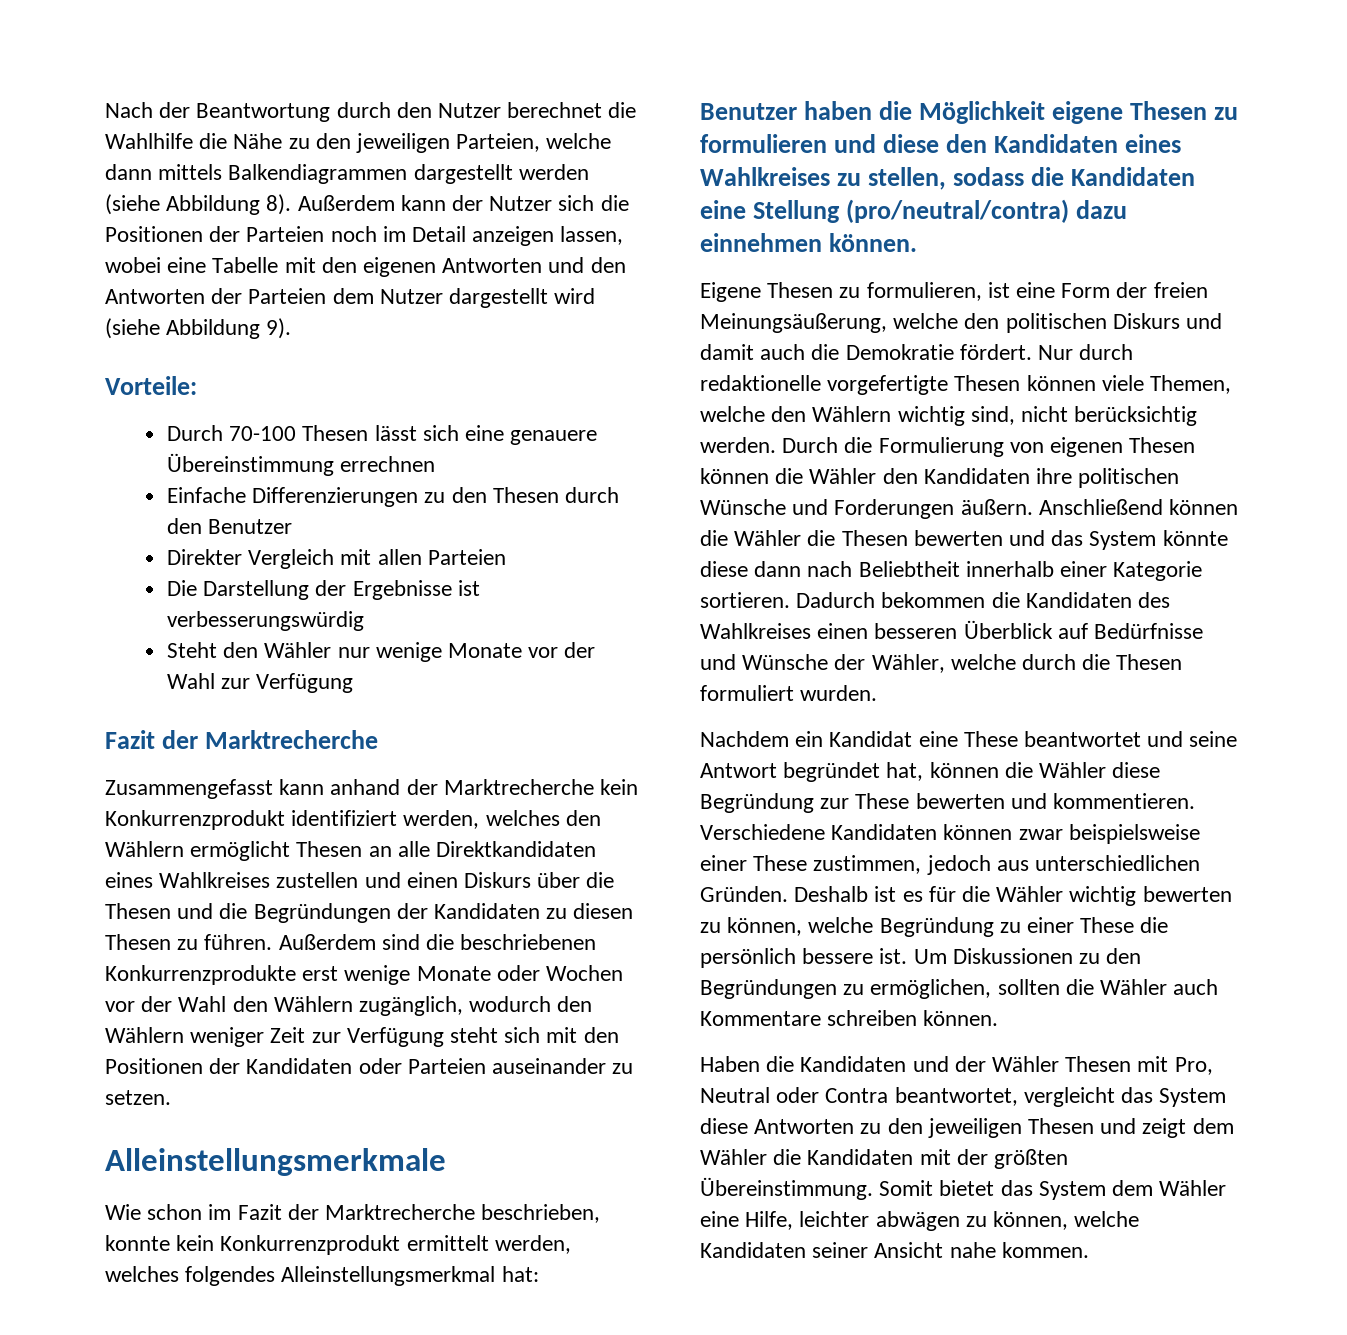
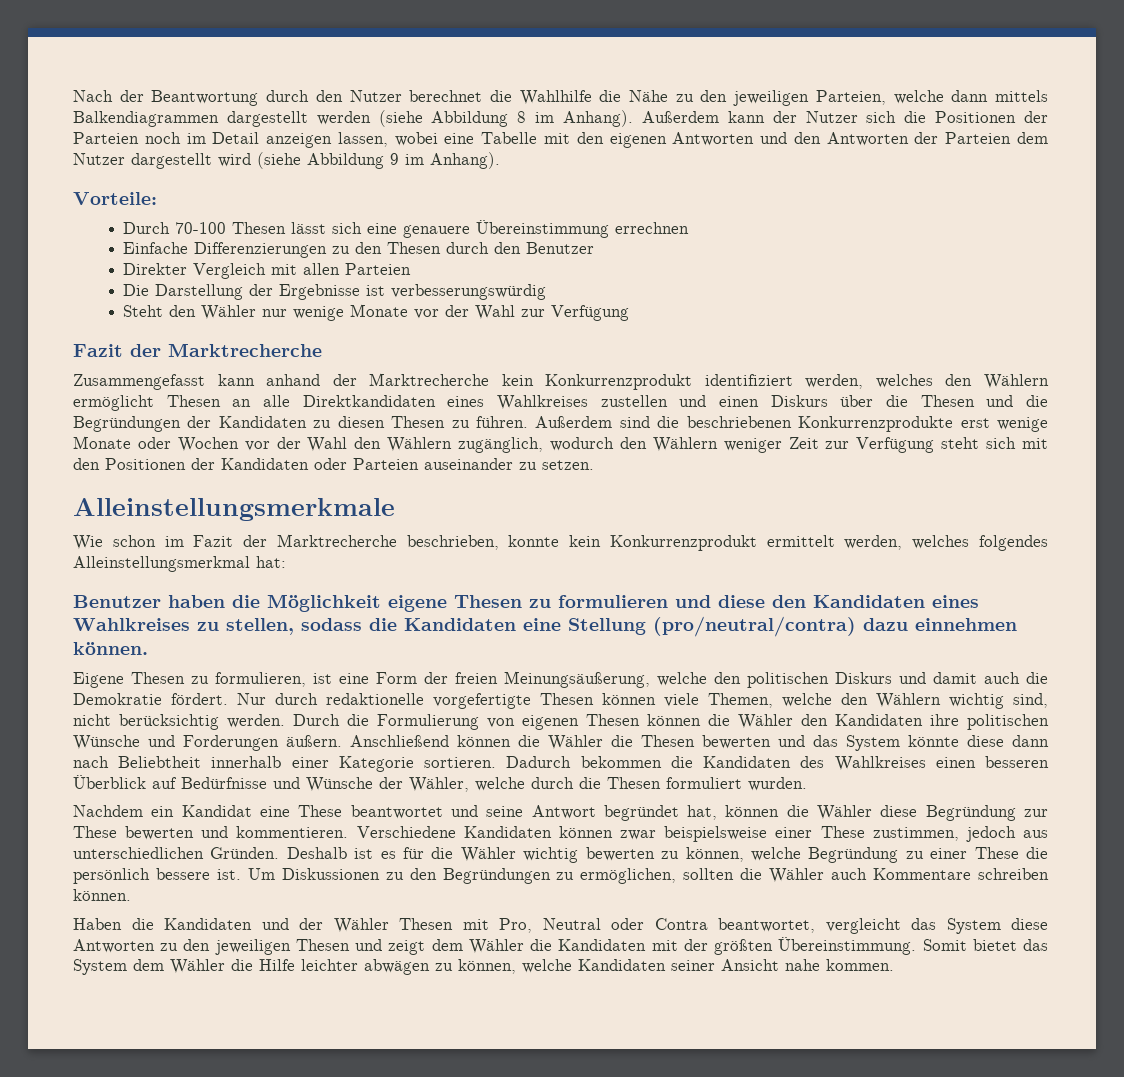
- Nach der Beantwortung durch den Nutzer berechnet die Wahlhilfe die Nähe zu den jeweiligen Parteien, welche dann mittels Balkendiagrammen dargestellt werden (siehe Abbildung 8).
+ Nach der Beantwortung durch den Nutzer berechnet die Wahlhilfe die Nähe zu den jeweiligen Parteien, welche dann mittels Balkendiagrammen dargestellt werden (siehe Abbildung 8 im Anhang).
- Außerdem kann der Nutzer sich die Positionen der Parteien noch im Detail anzeigen lassen, wobei eine Tabelle mit den eigenen Antworten und den Antworten der Parteien dem Nutzer dargestellt wird (siehe Abbildung 9).
+ Außerdem kann der Nutzer sich die Positionen der Parteien noch im Detail anzeigen lassen, wobei eine Tabelle mit den eigenen Antworten und den Antworten der Parteien dem Nutzer dargestellt wird (siehe Abbildung 9 im Anhang).
- Somit bietet das System dem Wähler eine Hilfe, leichter abwägen zu können, welche Kandidaten seiner Ansicht nahe kommen.
+ Somit bietet das System dem Wähler die Hilfe leichter abwägen zu können, welche Kandidaten seiner Ansicht nahe kommen.

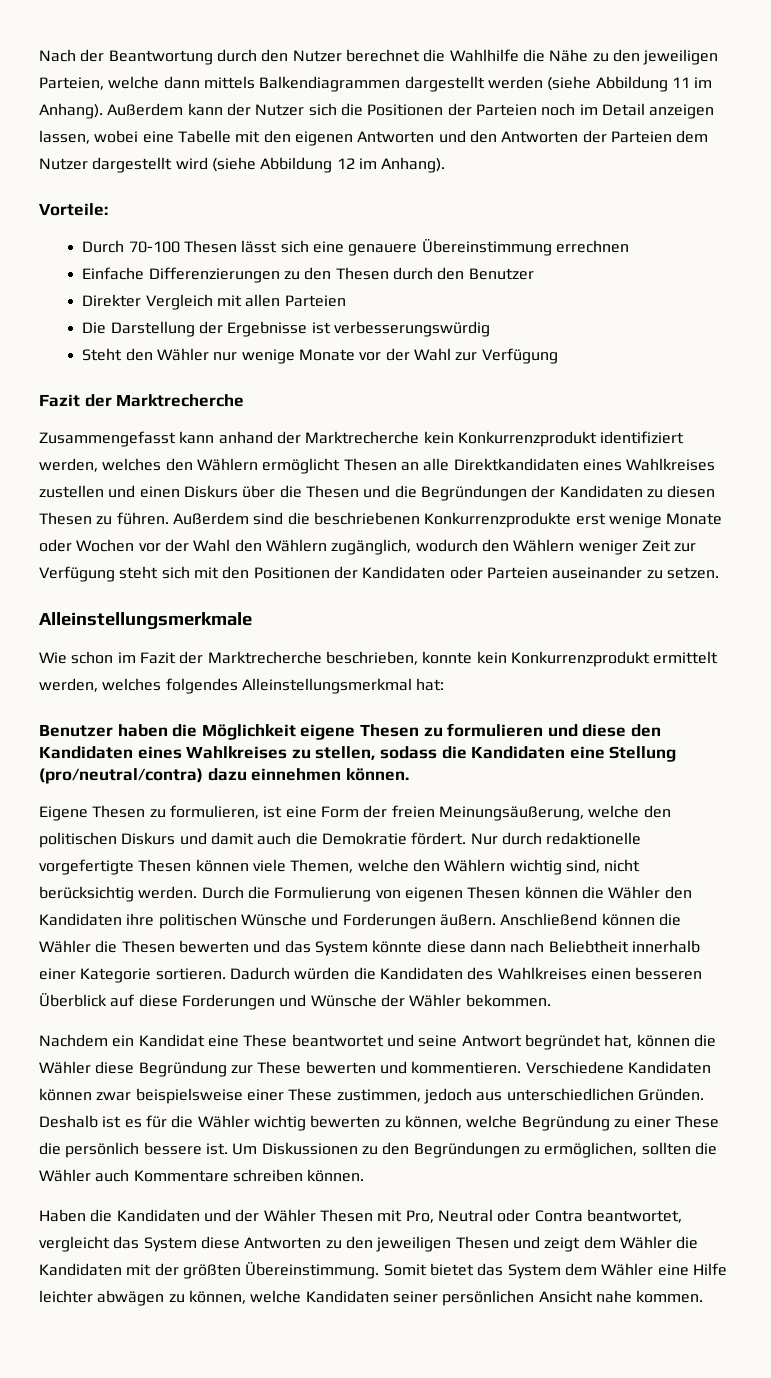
- Nach der Beantwortung durch den Nutzer berechnet die Wahlhilfe die Nähe zu den jeweiligen Parteien, welche dann mittels Balkendiagrammen dargestellt werden (siehe Abbildung 8 im Anhang).
+ Nach der Beantwortung durch den Nutzer berechnet die Wahlhilfe die Nähe zu den jeweiligen Parteien, welche dann mittels Balkendiagrammen dargestellt werden (siehe Abbildung 11 im Anhang).
- Außerdem kann der Nutzer sich die Positionen der Parteien noch im Detail anzeigen lassen, wobei eine Tabelle mit den eigenen Antworten und den Antworten der Parteien dem Nutzer dargestellt wird (siehe Abbildung 9 im Anhang).
+ Außerdem kann der Nutzer sich die Positionen der Parteien noch im Detail anzeigen lassen, wobei eine Tabelle mit den eigenen Antworten und den Antworten der Parteien dem Nutzer dargestellt wird (siehe Abbildung 12 im Anhang).
- Dadurch bekommen die Kandidaten des Wahlkreises einen besseren Überblick auf Bedürfnisse und Wünsche der Wähler, welche durch die Thesen formuliert wurden.
+ Dadurch würden die Kandidaten des Wahlkreises einen besseren Überblick auf diese Forderungen und Wünsche der Wähler bekommen.
- Somit bietet das System dem Wähler die Hilfe leichter abwägen zu können, welche Kandidaten seiner Ansicht nahe kommen.
+ Somit bietet das System dem Wähler eine Hilfe leichter abwägen zu können, welche Kandidaten seiner persönlichen Ansicht nahe kommen.

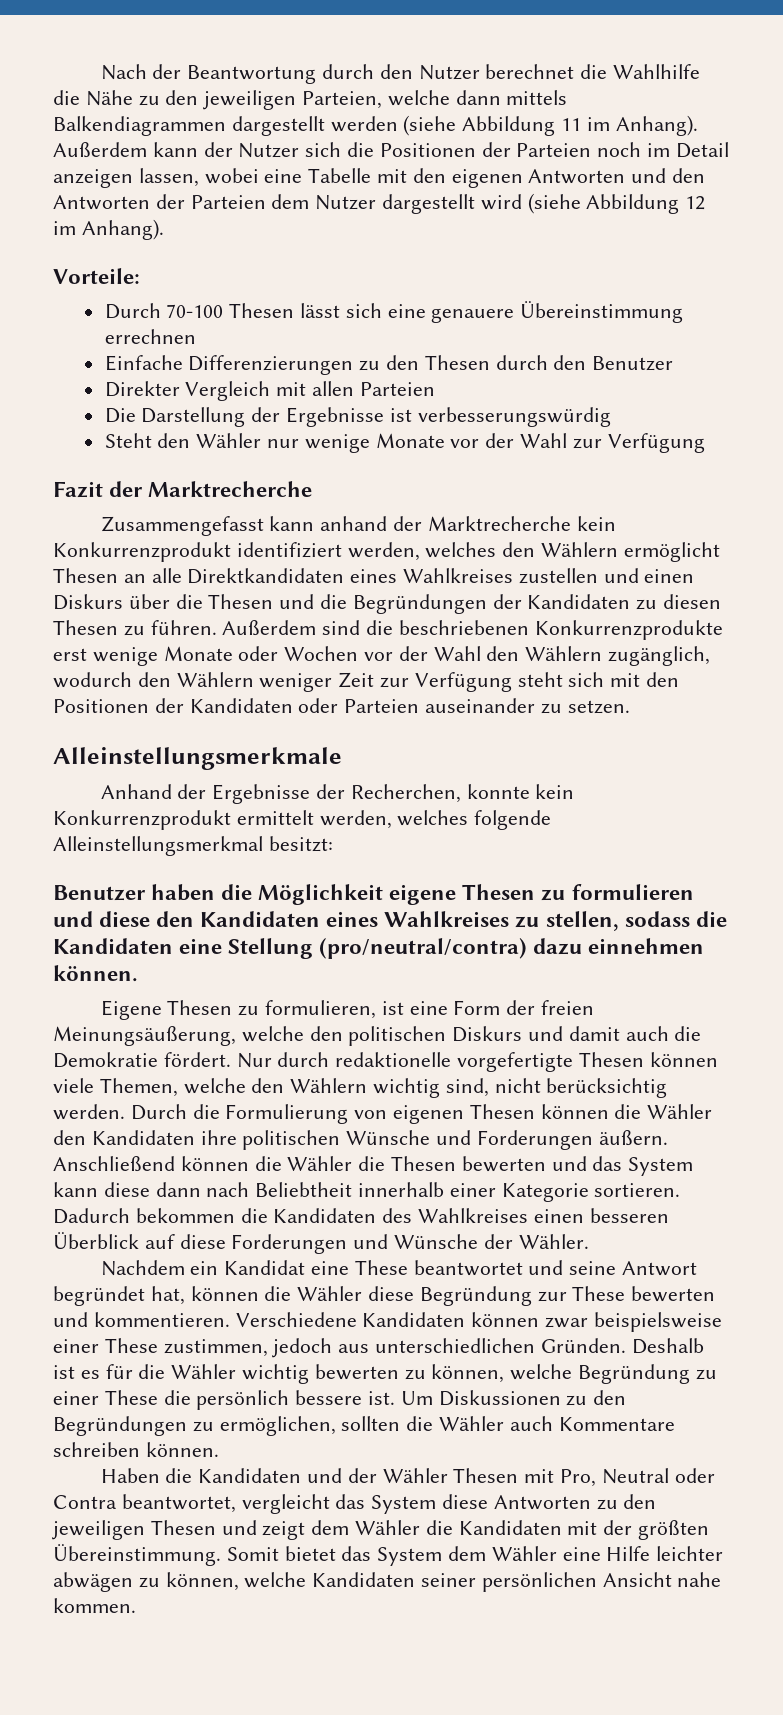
- Wie schon im Fazit der Marktrecherche beschrieben, konnte kein Konkurrenzprodukt ermittelt werden, welches folgendes Alleinstellungsmerkmal hat:
+ Anhand der Ergebnisse der Recherchen, konnte kein Konkurrenzprodukt ermittelt werden, welches folgende Alleinstellungsmerkmal besitzt:
- Anschließend können die Wähler die Thesen bewerten und das System könnte diese dann nach Beliebtheit innerhalb einer Kategorie sortieren.
+ Anschließend können die Wähler die Thesen bewerten und das System kann diese dann nach Beliebtheit innerhalb einer Kategorie sortieren.
- Dadurch würden die Kandidaten des Wahlkreises einen besseren Überblick auf diese Forderungen und Wünsche der Wähler bekommen.
+ Dadurch bekommen die Kandidaten des Wahlkreises einen besseren Überblick auf diese Forderungen und Wünsche der Wähler.

